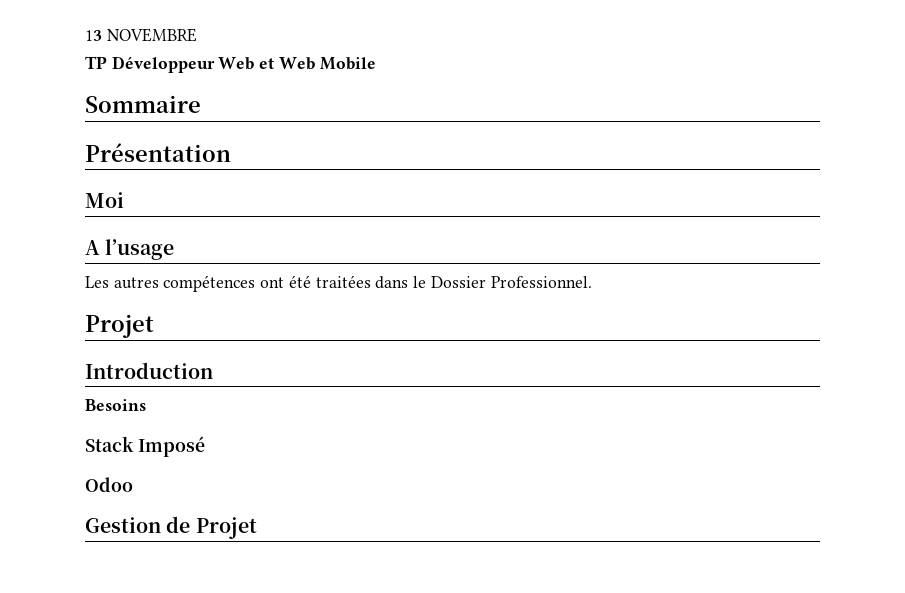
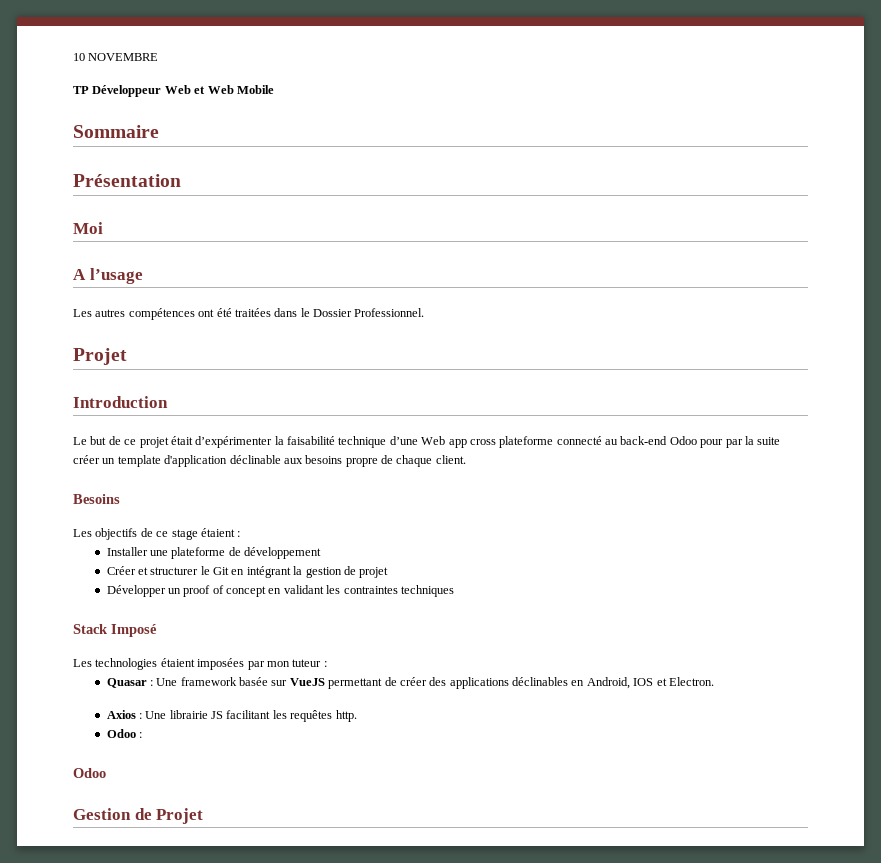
- 13 NOVEMBRE
+ 10 NOVEMBRE
+ Le but de ce projet était d’expérimenter la faisabilité technique d’une Web app cross plateforme connecté au back-end Odoo pour par la suite créer un template d'application déclinable aux besoins propre de chaque client.
  Besoins
+ Les objectifs de ce stage étaient :
+ Installer une plateforme de développement
+ Créer et structurer le Git en intégrant la gestion de projet
+ Développer un proof of concept en validant les contraintes techniques
  Stack Imposé
+ Les technologies étaient imposées par mon tuteur :
+ Quasar : Une framework basée sur VueJS permettant de créer des applications déclinables en Android, IOS et Electron.
+ Axios : Une librairie JS facilitant les requêtes http.
+ Odoo :

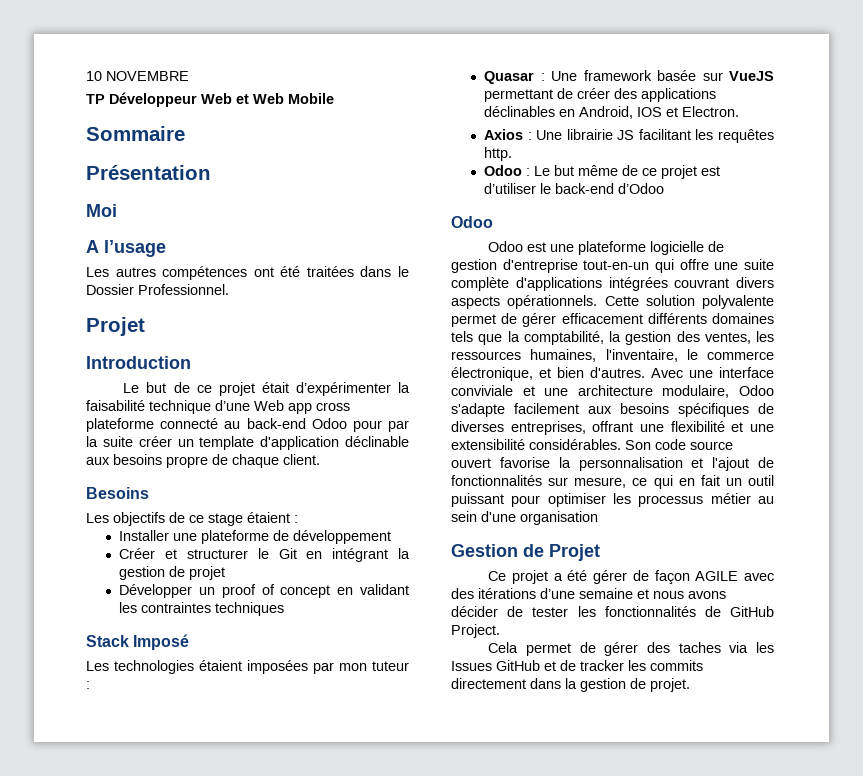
- Odoo :
+ Odoo : Le but même de ce projet est d’utiliser le back-end d’Odoo
  Odoo
+ Odoo est une plateforme logicielle de gestion d'entreprise tout-en-un qui offre une suite complète d'applications intégrées couvrant divers aspects opérationnels. Cette solution polyvalente permet de gérer efficacement différents domaines tels que la comptabilité, la gestion des ventes, les ressources humaines, l'inventaire, le commerce électronique, et bien d'autres. Avec une interface conviviale et une architecture modulaire, Odoo s'adapte facilement aux besoins spécifiques de diverses entreprises, offrant une flexibilité et une extensibilité considérables. Son code source ouvert favorise la personnalisation et l'ajout de fonctionnalités sur mesure, ce qui en fait un outil puissant pour optimiser les processus métier au sein d'une organisation
  Gestion de Projet
+ Ce projet a été gérer de façon AGILE avec des itérations d’une semaine et nous avons décider de tester les fonctionnalités de GitHub Project.
+ Cela permet de gérer des taches via les Issues GitHub et de tracker les commits directement dans la gestion de projet.

